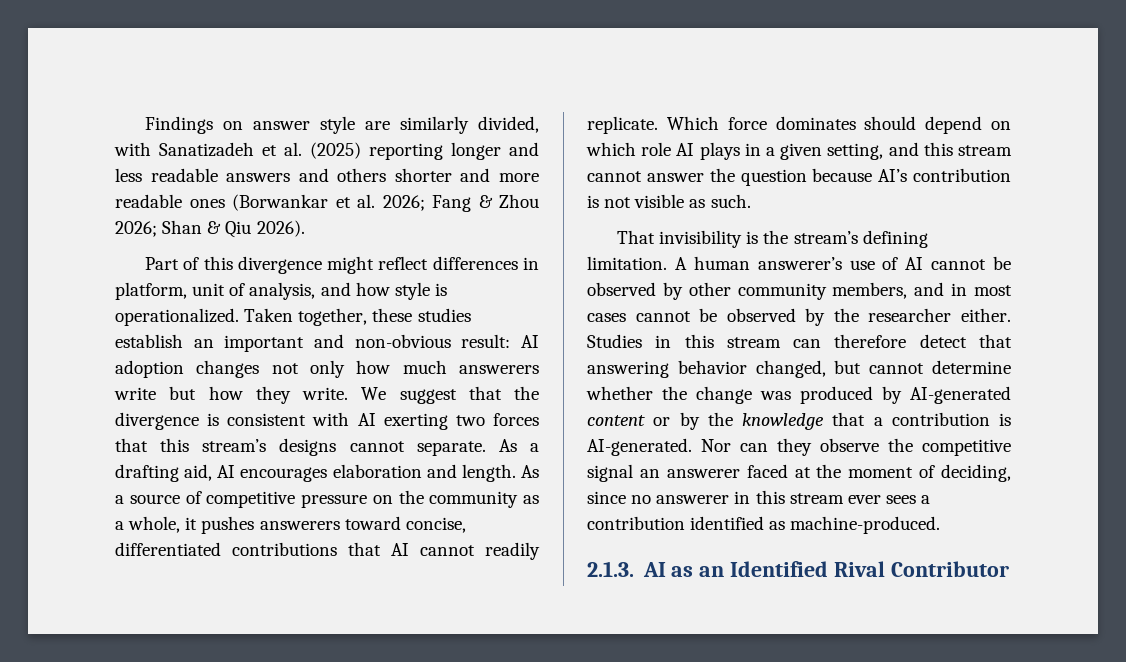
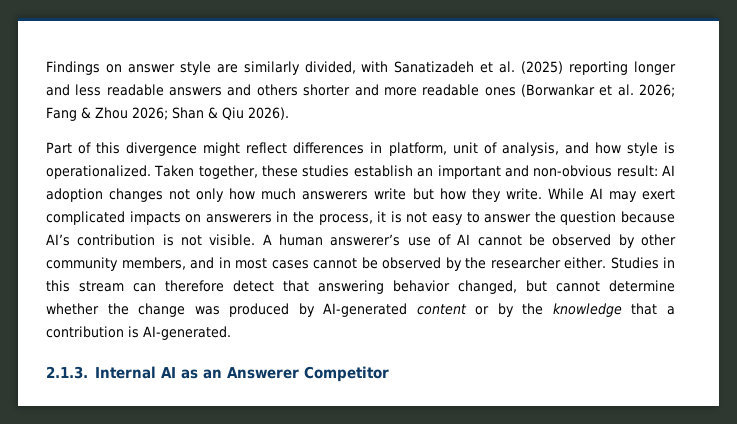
- We suggest that the divergence is consistent with AI exerting two forces that this stream’s designs cannot separate. As a drafting aid, AI encourages elaboration and length. As a source of competitive pressure on the community as a whole, it pushes answerers toward concise, differentiated contributions that AI cannot readily replicate. Which force dominates should depend on which role AI plays in a given setting, and this stream cannot answer the question because AI’s contribution is not visible as such.
- That invisibility is the stream’s defining limitation.
+ While AI may exert complicated impacts on answerers in the process, it is not easy to answer the question because AI’s contribution is not visible.
- Nor can they observe the competitive signal an answerer faced at the moment of deciding, since no answerer in this stream ever sees a contribution identified as machine-produced.
- 2.1.3. AI as an Identified Rival Contributor
+ 2.1.3. Internal AI as an Answerer Competitor

